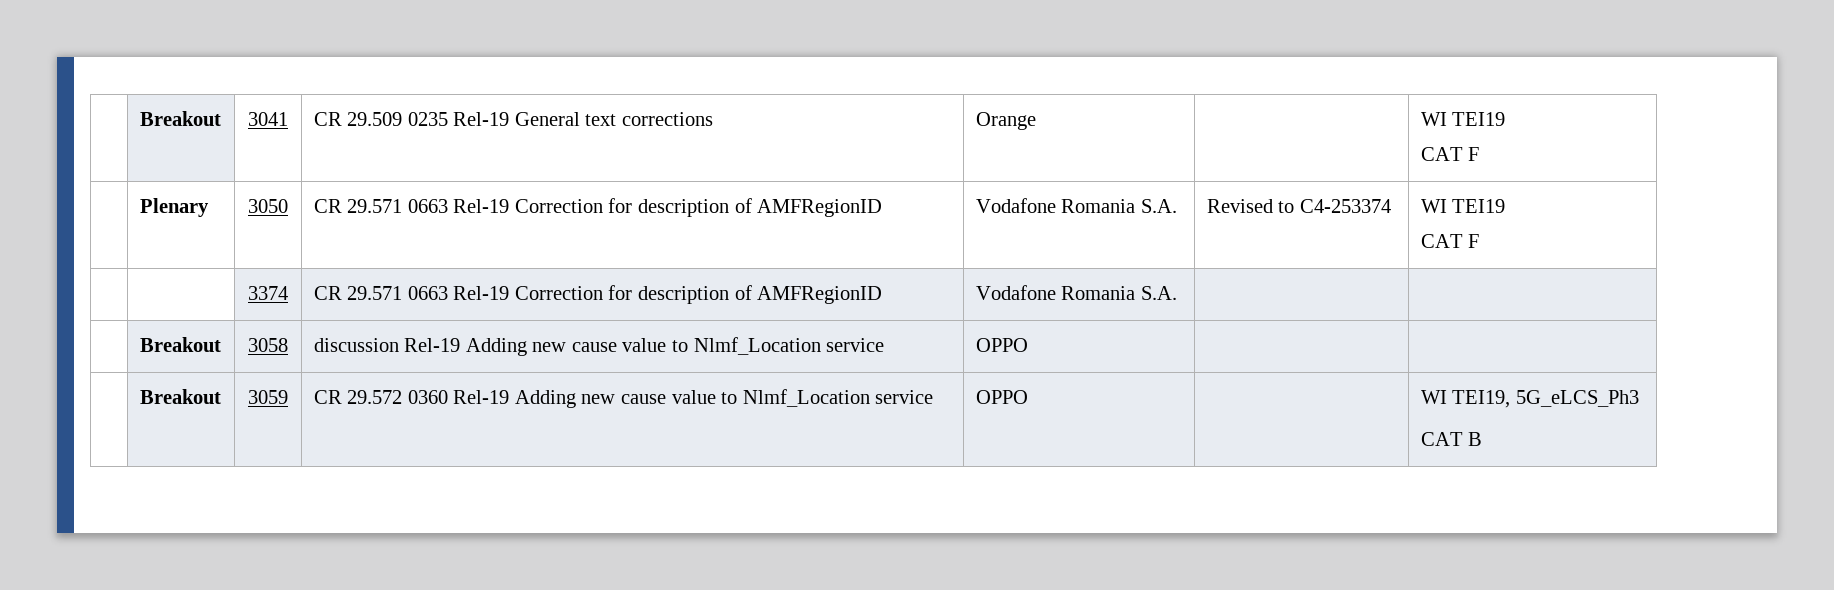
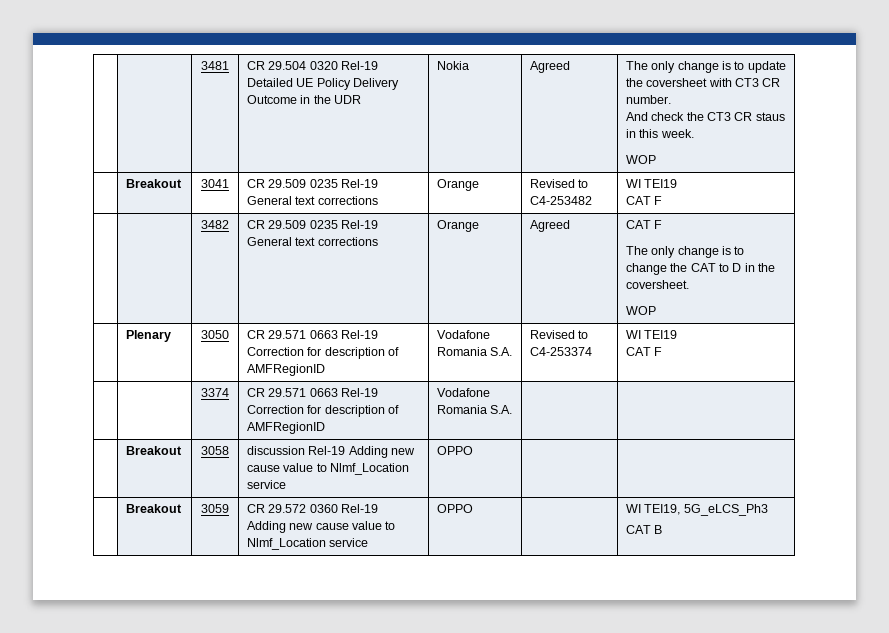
- | Breakout | 3041 | CR 29.509 0235 Rel-19 General text corrections | Orange | | WI TEI19
+ | | 3481 | CR 29.504 0320 Rel-19 Detailed UE Policy Delivery Outcome in the UDR | Nokia | Agreed | The only change is to update the coversheet with CT3 CR number.
+ And check the CT3 CR staus in this week.
+ WOP
+ | Breakout | 3041 | CR 29.509 0235 Rel-19 General text corrections | Orange | Revised to C4-253482 | WI TEI19
  CAT F
+ | | 3482 | CR 29.509 0235 Rel-19 General text corrections | Orange | Agreed | CAT F
+ The only change is to change the CAT to D in the coversheet.
+ WOP

